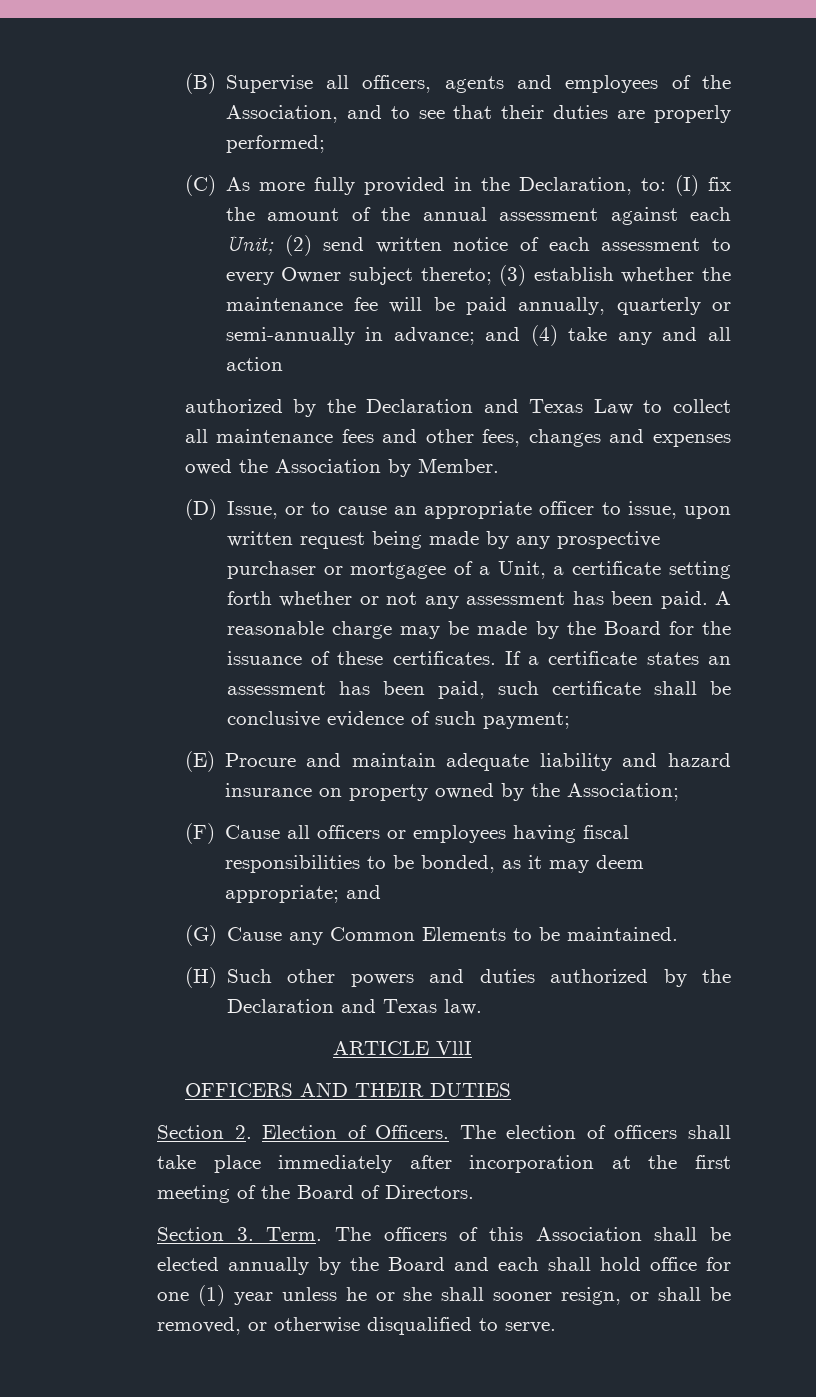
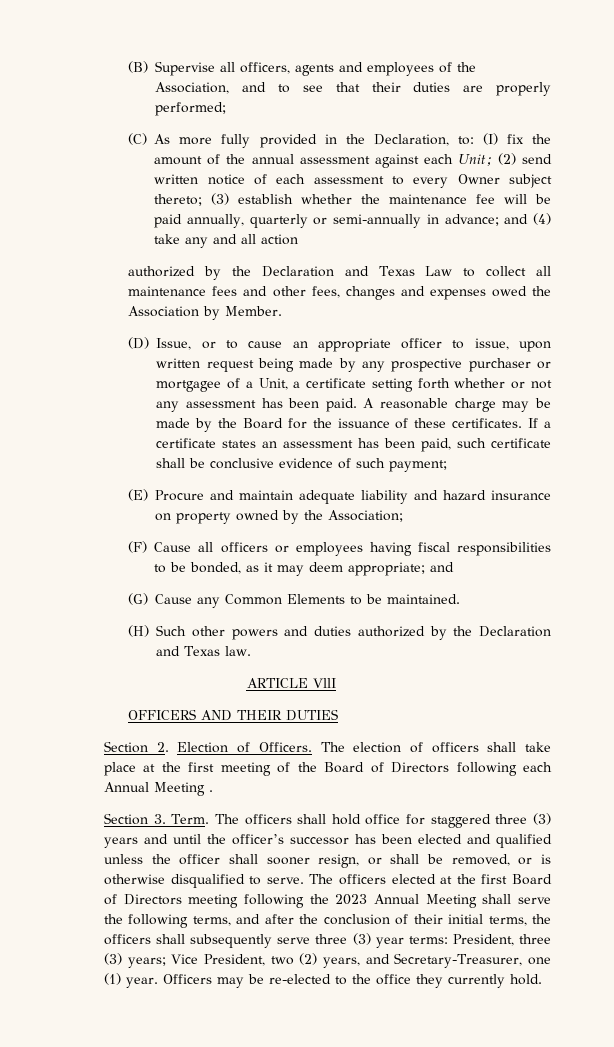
- The election of officers shall take place immediately after incorporation at the first meeting of the Board of Directors.
+ The election of officers shall take place at the first meeting of the Board of Directors following each Annual Meeting .
- The officers of this Association shall be elected annually by the Board and each shall hold office for one (1) year unless he or she shall sooner resign, or shall be removed, or otherwise disqualified to serve.
+ The officers shall hold office for staggered three (3) years and until the officer’s successor has been elected and qualified unless the officer shall sooner resign, or shall be removed, or is otherwise disqualified to serve.
+ The officers elected at the first Board of Directors meeting following the 2023 Annual Meeting shall serve the following terms, and after the conclusion of their initial terms, the officers shall subsequently serve three (3) year terms: President, three (3) years; Vice President, two (2) years, and Secretary-Treasurer, one (1) year. Officers may be re-elected to the office they currently hold.

